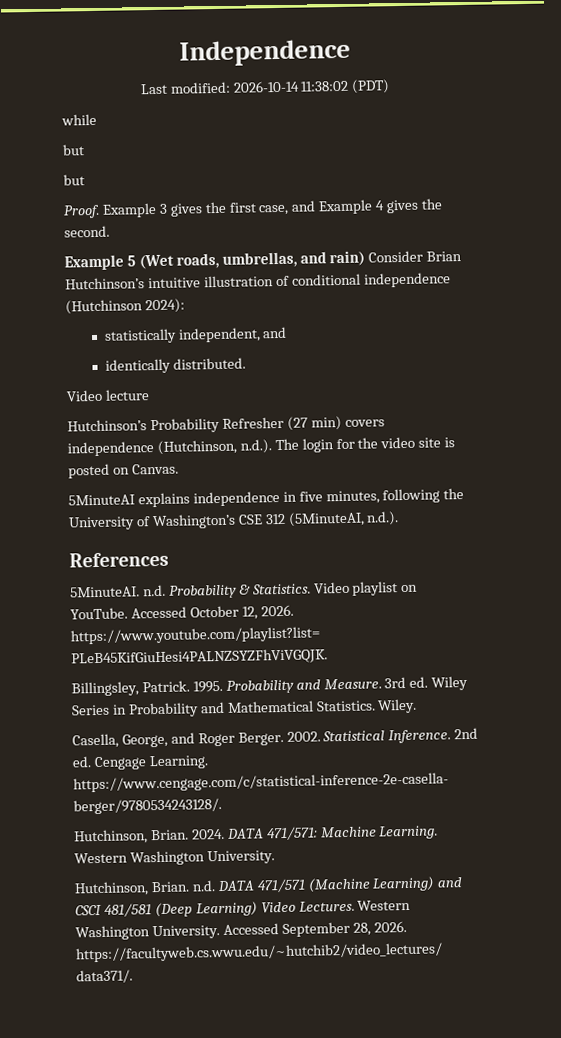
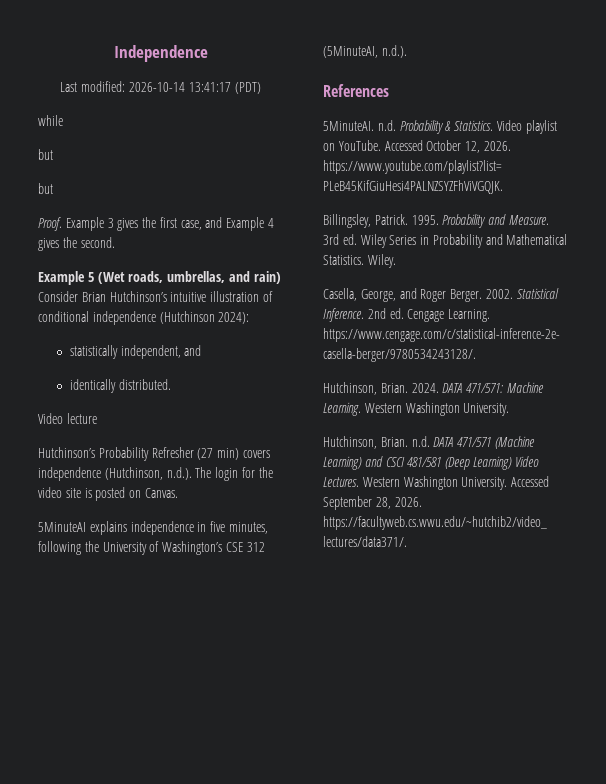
- Last modified: 2026-10-14 11:38:02 (PDT)
+ Last modified: 2026-10-14 13:41:17 (PDT)

